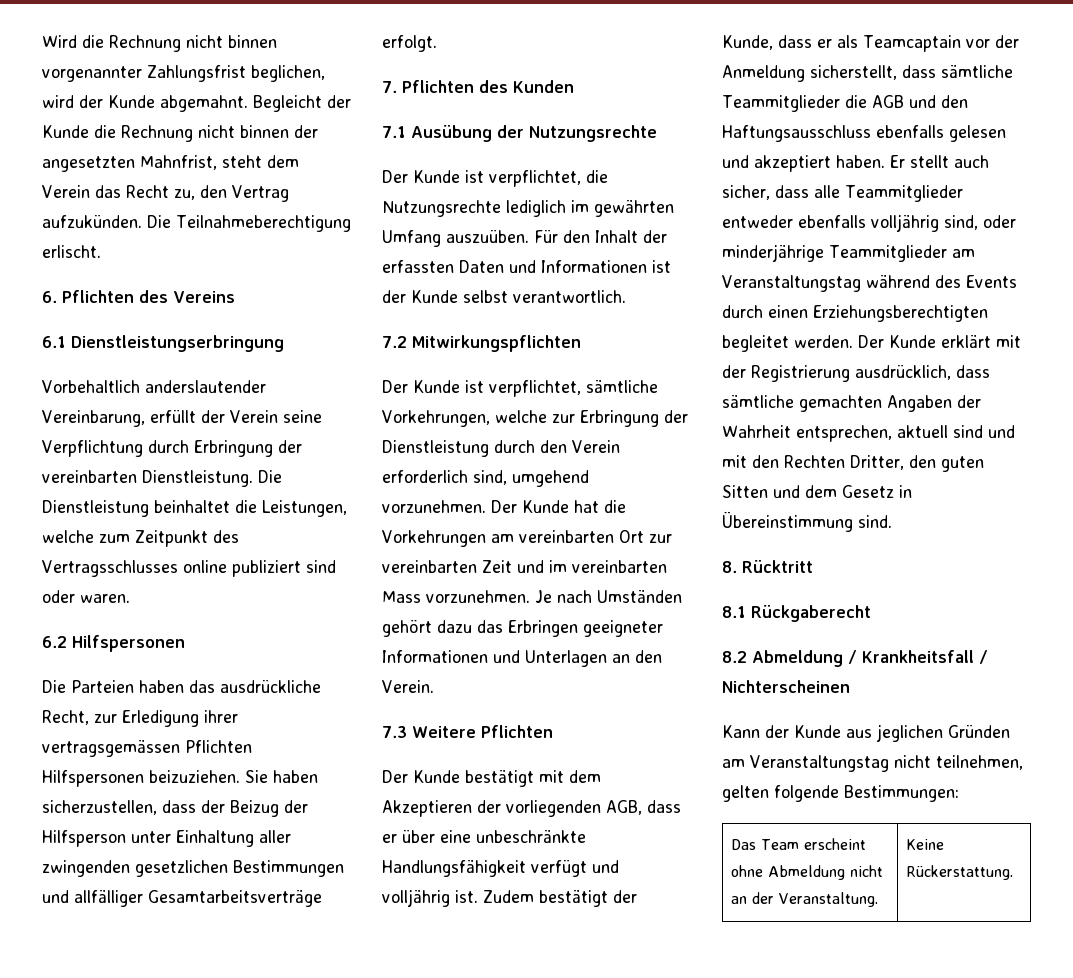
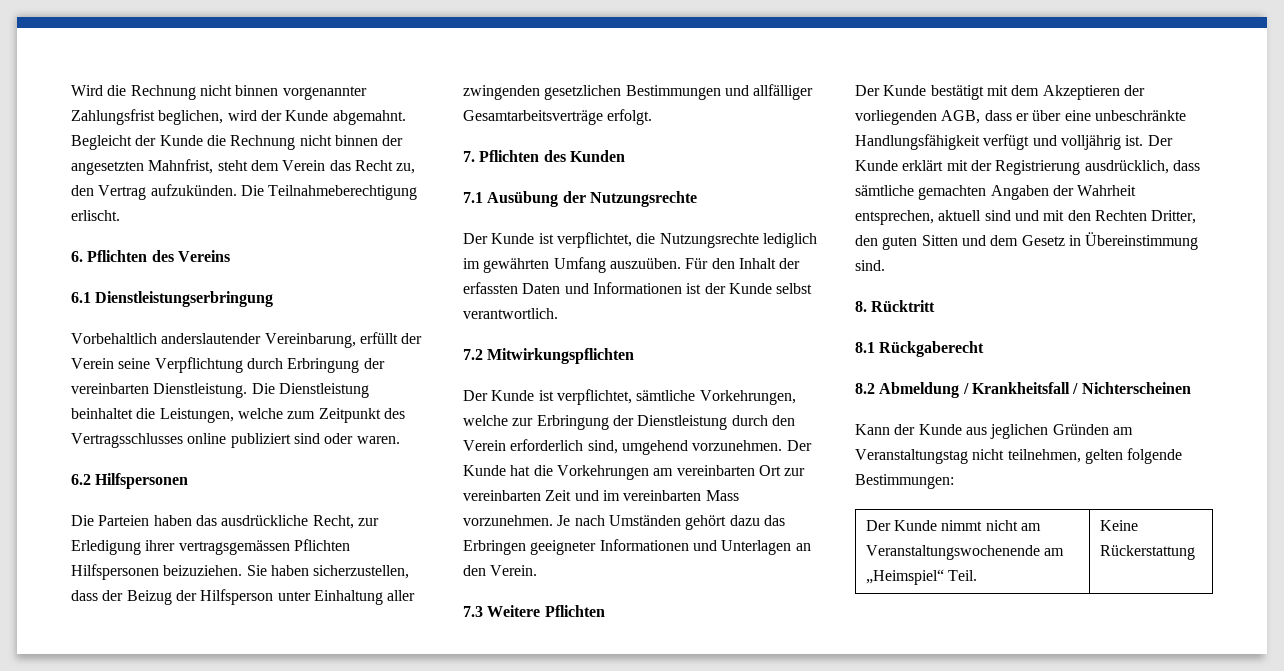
- Zudem bestätigt der Kunde, dass er als Teamcaptain vor der Anmeldung sicherstellt, dass sämtliche Teammitglieder die AGB und den Haftungsausschluss ebenfalls gelesen und akzeptiert haben. Er stellt auch sicher, dass alle Teammitglieder entweder ebenfalls volljährig sind, oder minderjährige Teammitglieder am Veranstaltungstag während des Events durch einen Erziehungsberechtigten begleitet werden.
- Das Team erscheint ohne Abmeldung nicht an der Veranstaltung. | Keine Rückerstattung.
+ Der Kunde nimmt nicht am Veranstaltungswochenende am „Heimspiel“ Teil. | Keine Rückerstattung

